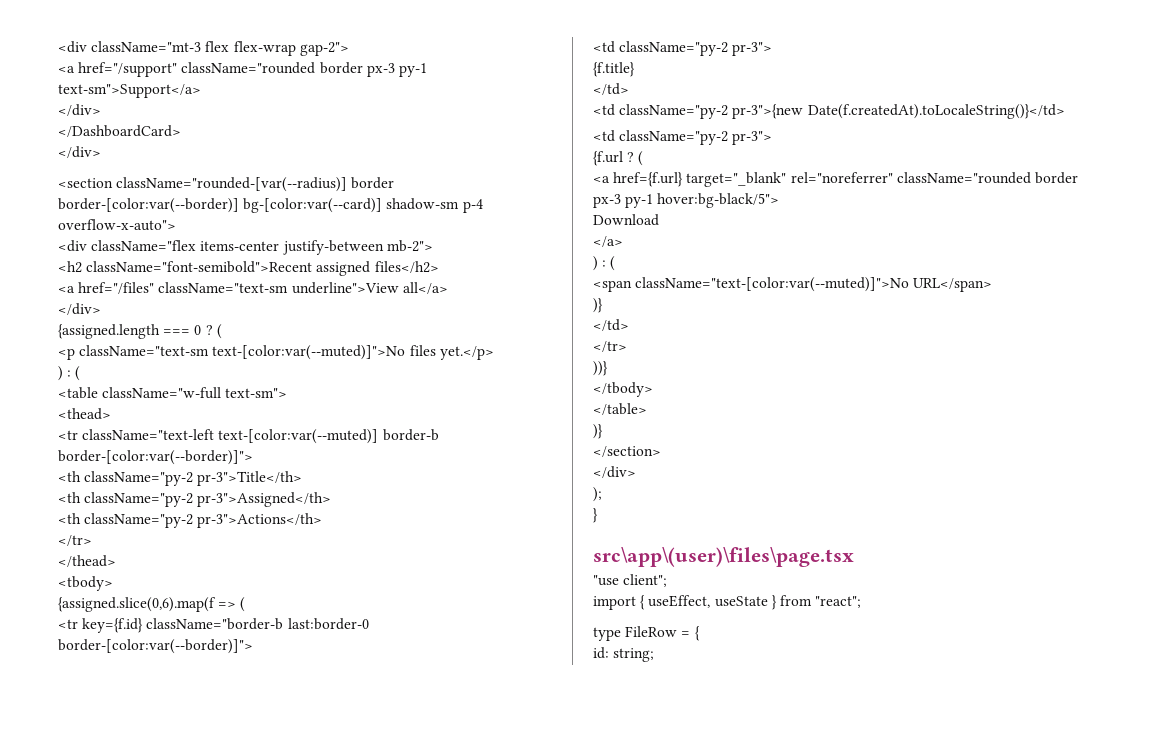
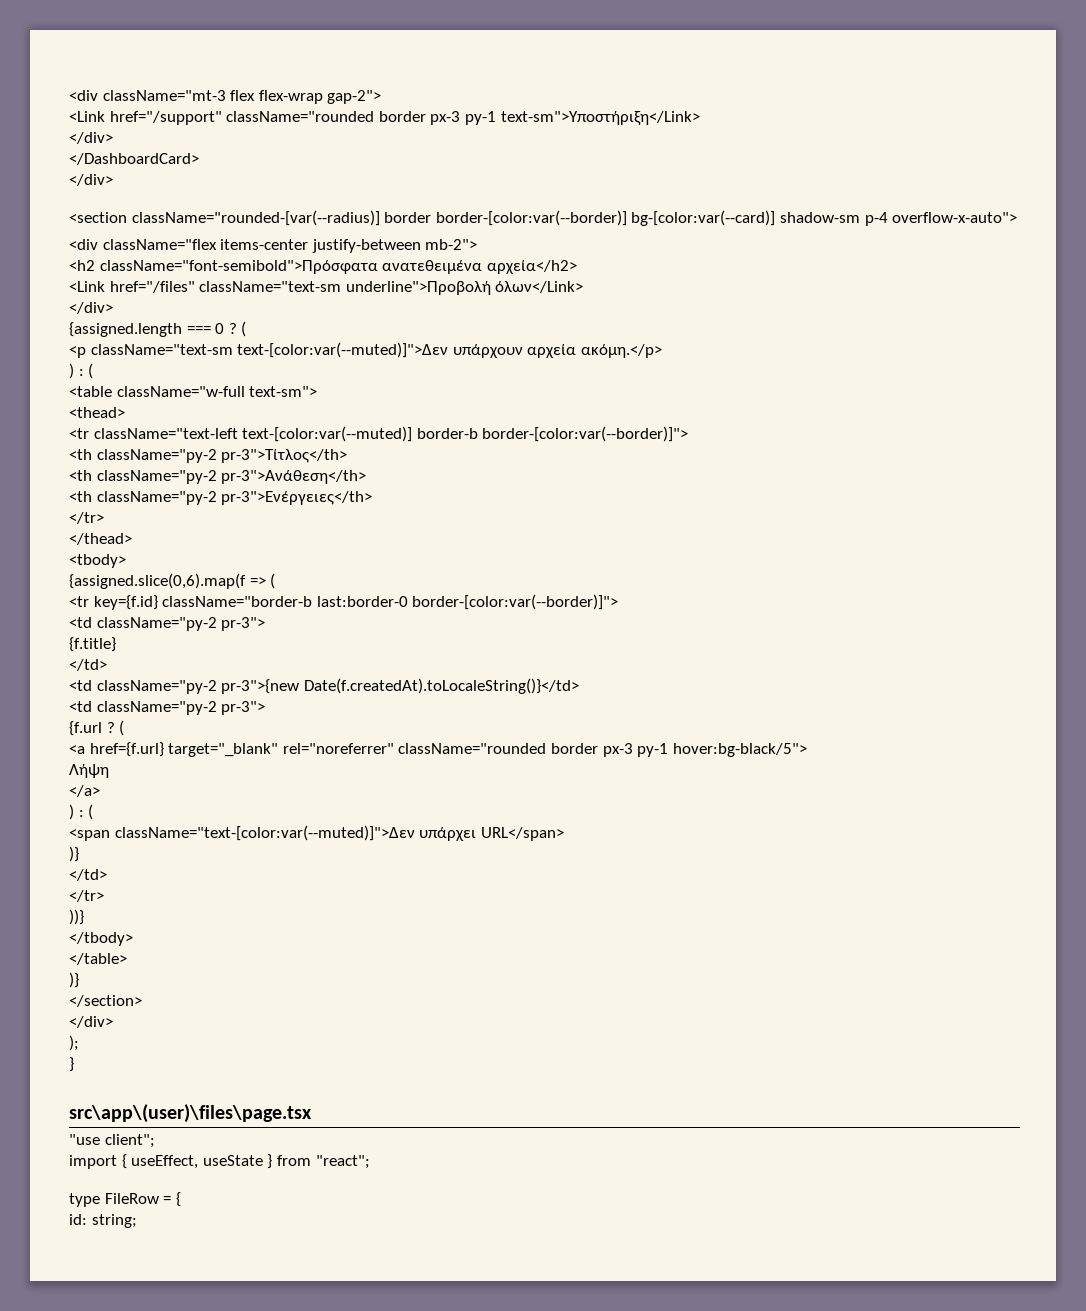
- <a href="/support" className="rounded border px-3 py-1 text-sm">Support</a>
+ <Link href="/support" className="rounded border px-3 py-1 text-sm">Υποστήριξη</Link>
- <h2 className="font-semibold">Recent assigned files</h2>
- <a href="/files" className="text-sm underline">View all</a>
+ <h2 className="font-semibold">Πρόσφατα ανατεθειμένα αρχεία</h2>
+ <Link href="/files" className="text-sm underline">Προβολή όλων</Link>
- <p className="text-sm text-[color:var(--muted)]">No files yet.</p>
+ <p className="text-sm text-[color:var(--muted)]">Δεν υπάρχουν αρχεία ακόμη.</p>
- <th className="py-2 pr-3">Title</th>
- <th className="py-2 pr-3">Assigned</th>
- <th className="py-2 pr-3">Actions</th>
+ <th className="py-2 pr-3">Τίτλος</th>
+ <th className="py-2 pr-3">Ανάθεση</th>
+ <th className="py-2 pr-3">Ενέργειες</th>
- Download
+ Λήψη
- <span className="text-[color:var(--muted)]">No URL</span>
+ <span className="text-[color:var(--muted)]">Δεν υπάρχει URL</span>

